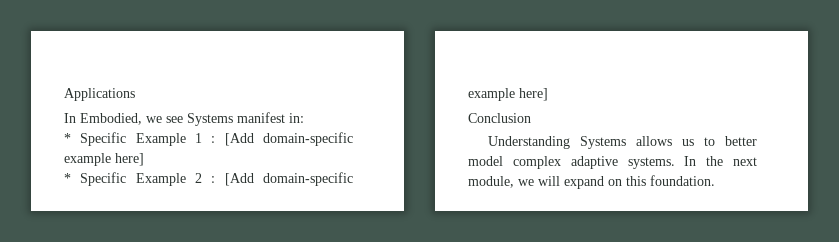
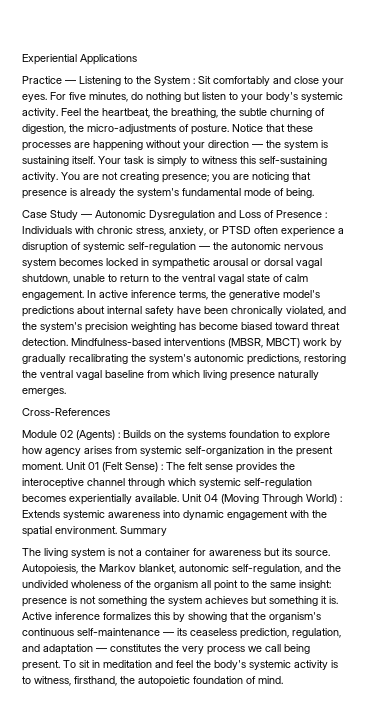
- Applications
+ Experiential Applications
- In Embodied, we see Systems manifest in:
- * Specific Example 1 : [Add domain-specific example here]
- * Specific Example 2 : [Add domain-specific example here]
- Conclusion
- Understanding Systems allows us to better model complex adaptive systems. In the next module, we will expand on this foundation.
+ Practice — Listening to the System : Sit comfortably and close your eyes. For five minutes, do nothing but listen to your body's systemic activity. Feel the heartbeat, the breathing, the subtle churning of digestion, the micro-adjustments of posture. Notice that these processes are happening without your direction — the system is sustaining itself. Your task is simply to witness this self-sustaining activity. You are not creating presence; you are noticing that presence is already the system's fundamental mode of being.
+ Case Study — Autonomic Dysregulation and Loss of Presence : Individuals with chronic stress, anxiety, or PTSD often experience a disruption of systemic self-regulation — the autonomic nervous system becomes locked in sympathetic arousal or dorsal vagal shutdown, unable to return to the ventral vagal state of calm engagement. In active inference terms, the generative model's predictions about internal safety have been chronically violated, and the system's precision weighting has become biased toward threat detection. Mindfulness-based interventions (MBSR, MBCT) work by gradually recalibrating the system's autonomic predictions, restoring the ventral vagal baseline from which living presence naturally emerges.
+ Cross-References
+ Module 02 (Agents) : Builds on the systems foundation to explore how agency arises from systemic self-organization in the present moment. Unit 01 (Felt Sense) : The felt sense provides the interoceptive channel through which systemic self-regulation becomes experientially available. Unit 04 (Moving Through World) : Extends systemic awareness into dynamic engagement with the spatial environment. Summary
+ The living system is not a container for awareness but its source. Autopoiesis, the Markov blanket, autonomic self-regulation, and the undivided wholeness of the organism all point to the same insight: presence is not something the system achieves but something it is. Active inference formalizes this by showing that the organism's continuous self-maintenance — its ceaseless prediction, regulation, and adaptation — constitutes the very process we call being present. To sit in meditation and feel the body's systemic activity is to witness, firsthand, the autopoietic foundation of mind.

